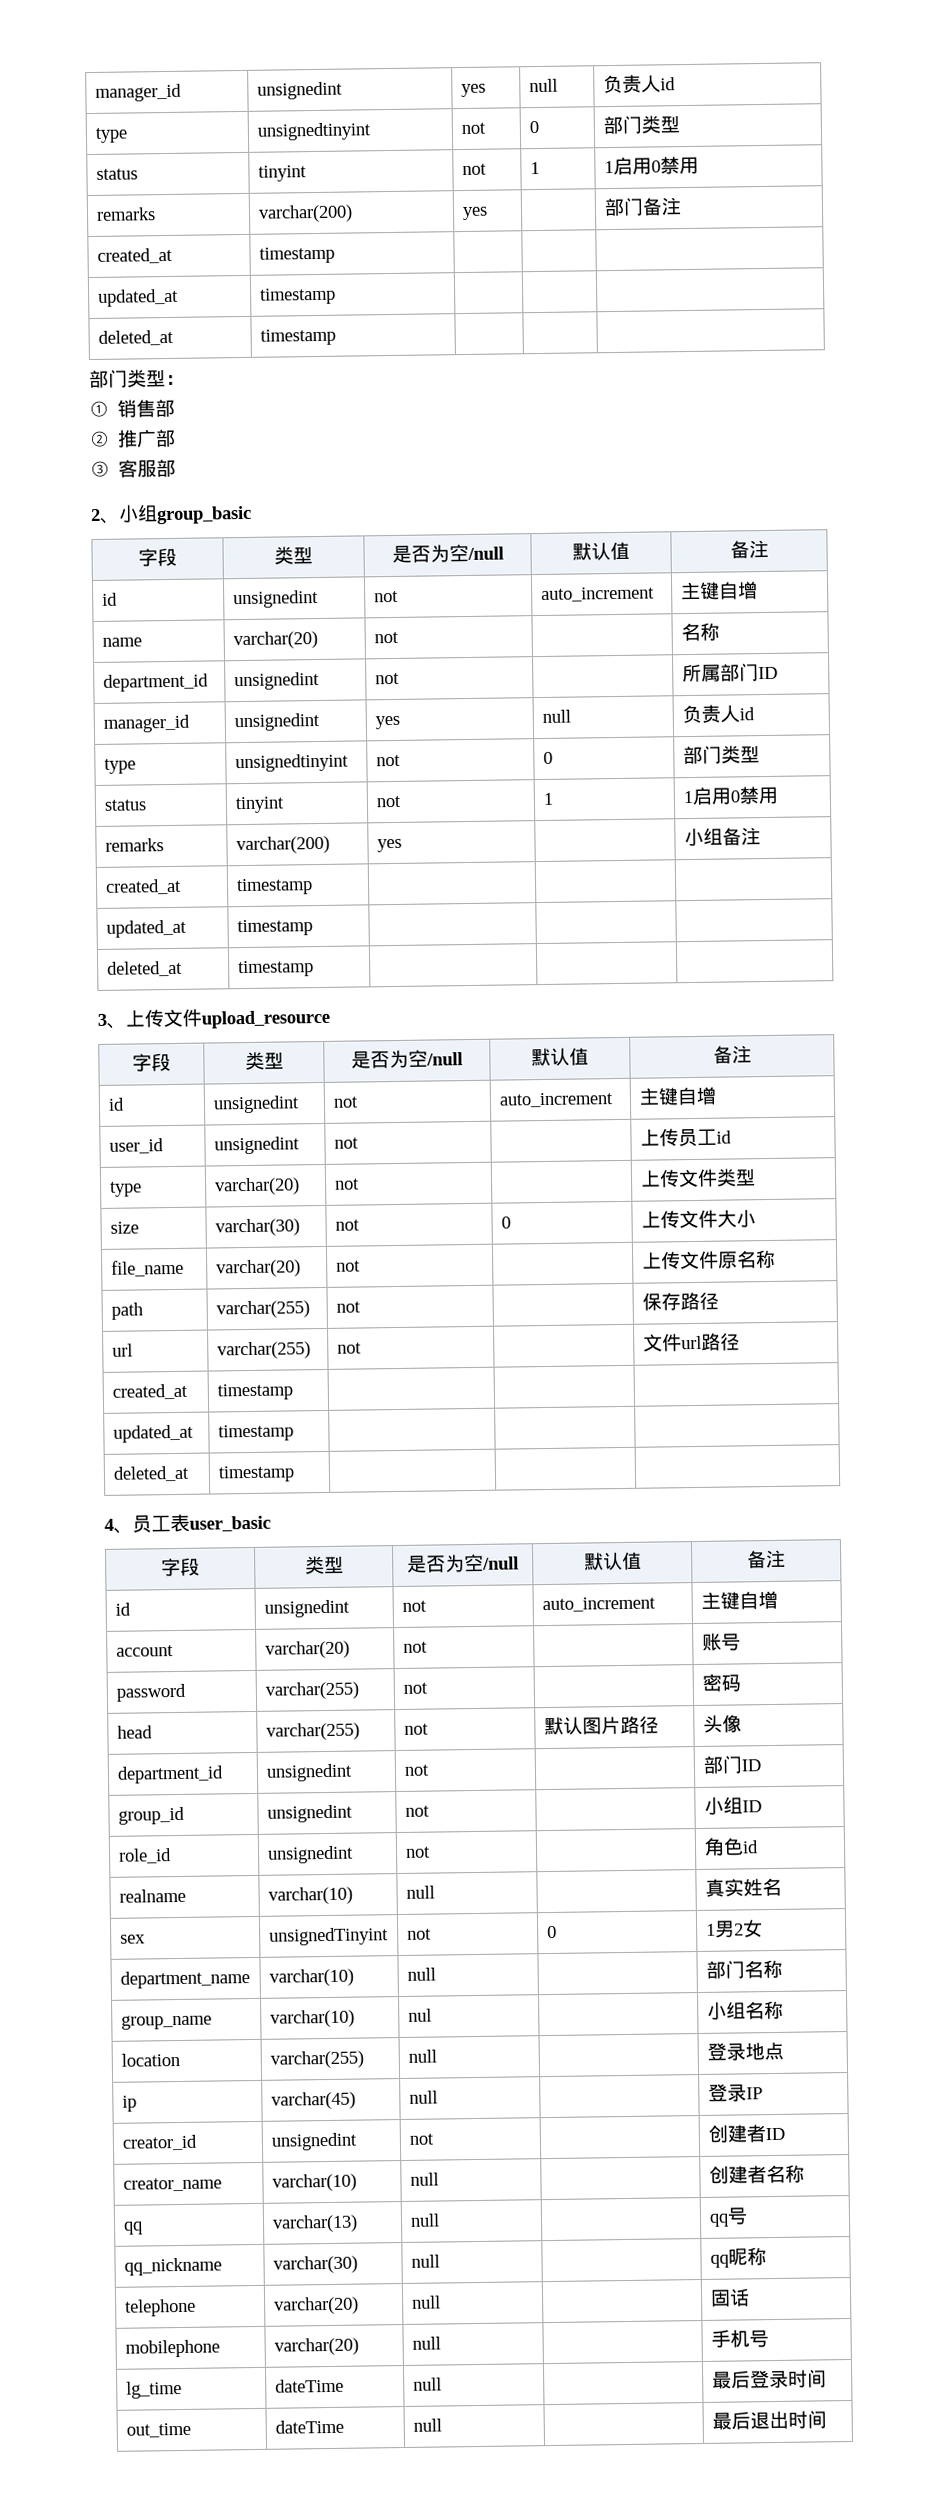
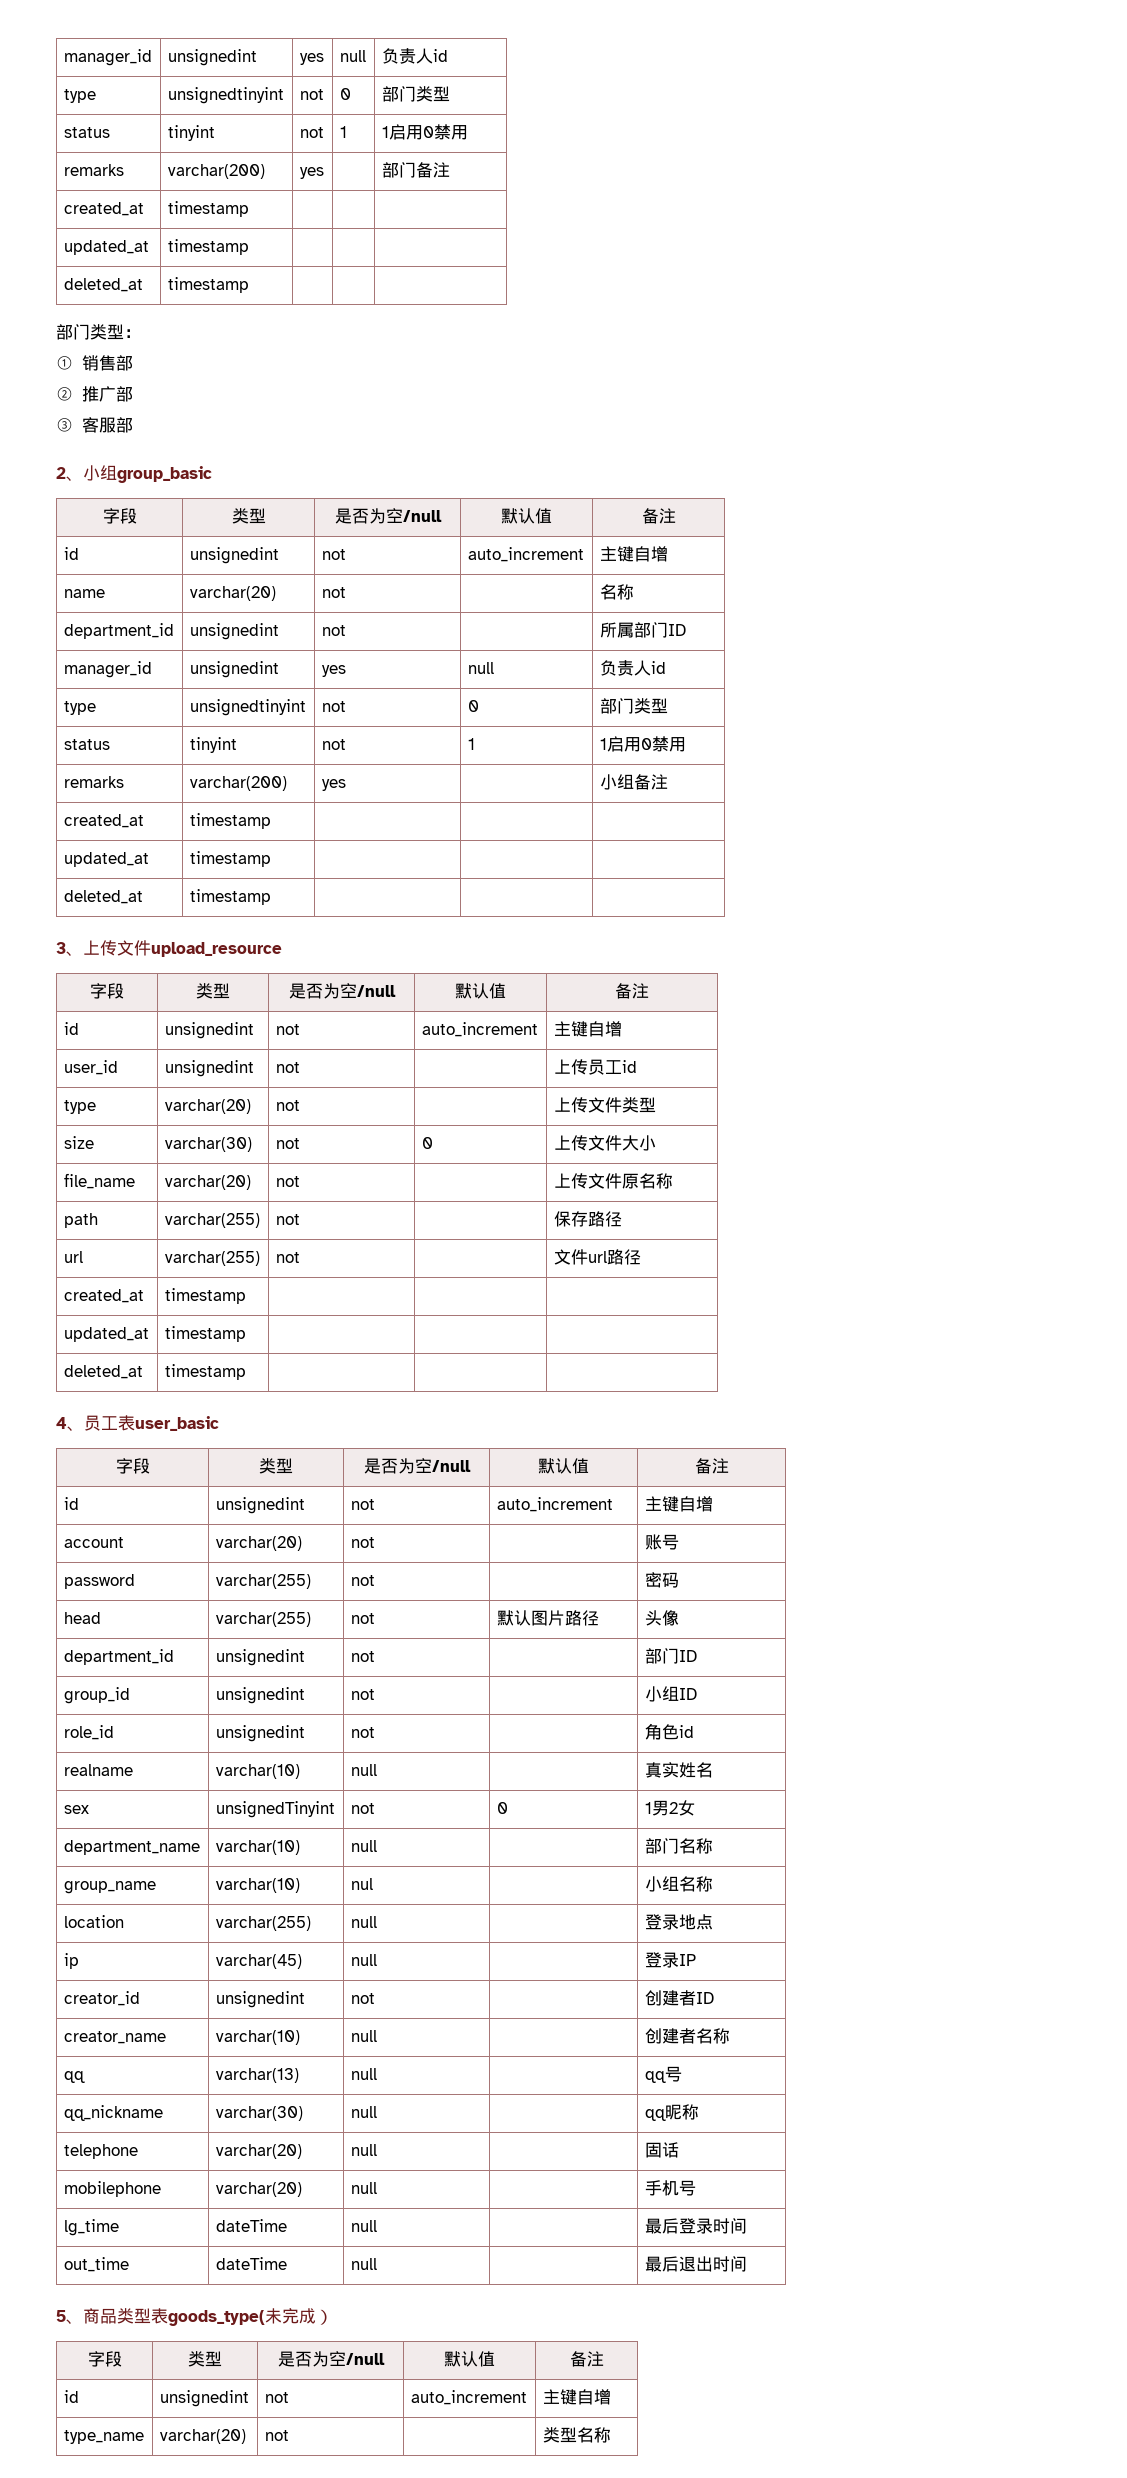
+ 5、商品类型表goods_type(未完成）
+ 字段 | 类型 | 是否为空/null | 默认值 | 备注
+ id | unsignedint | not | auto_increment | 主键自增
+ type_name | varchar(20) | not | | 类型名称

